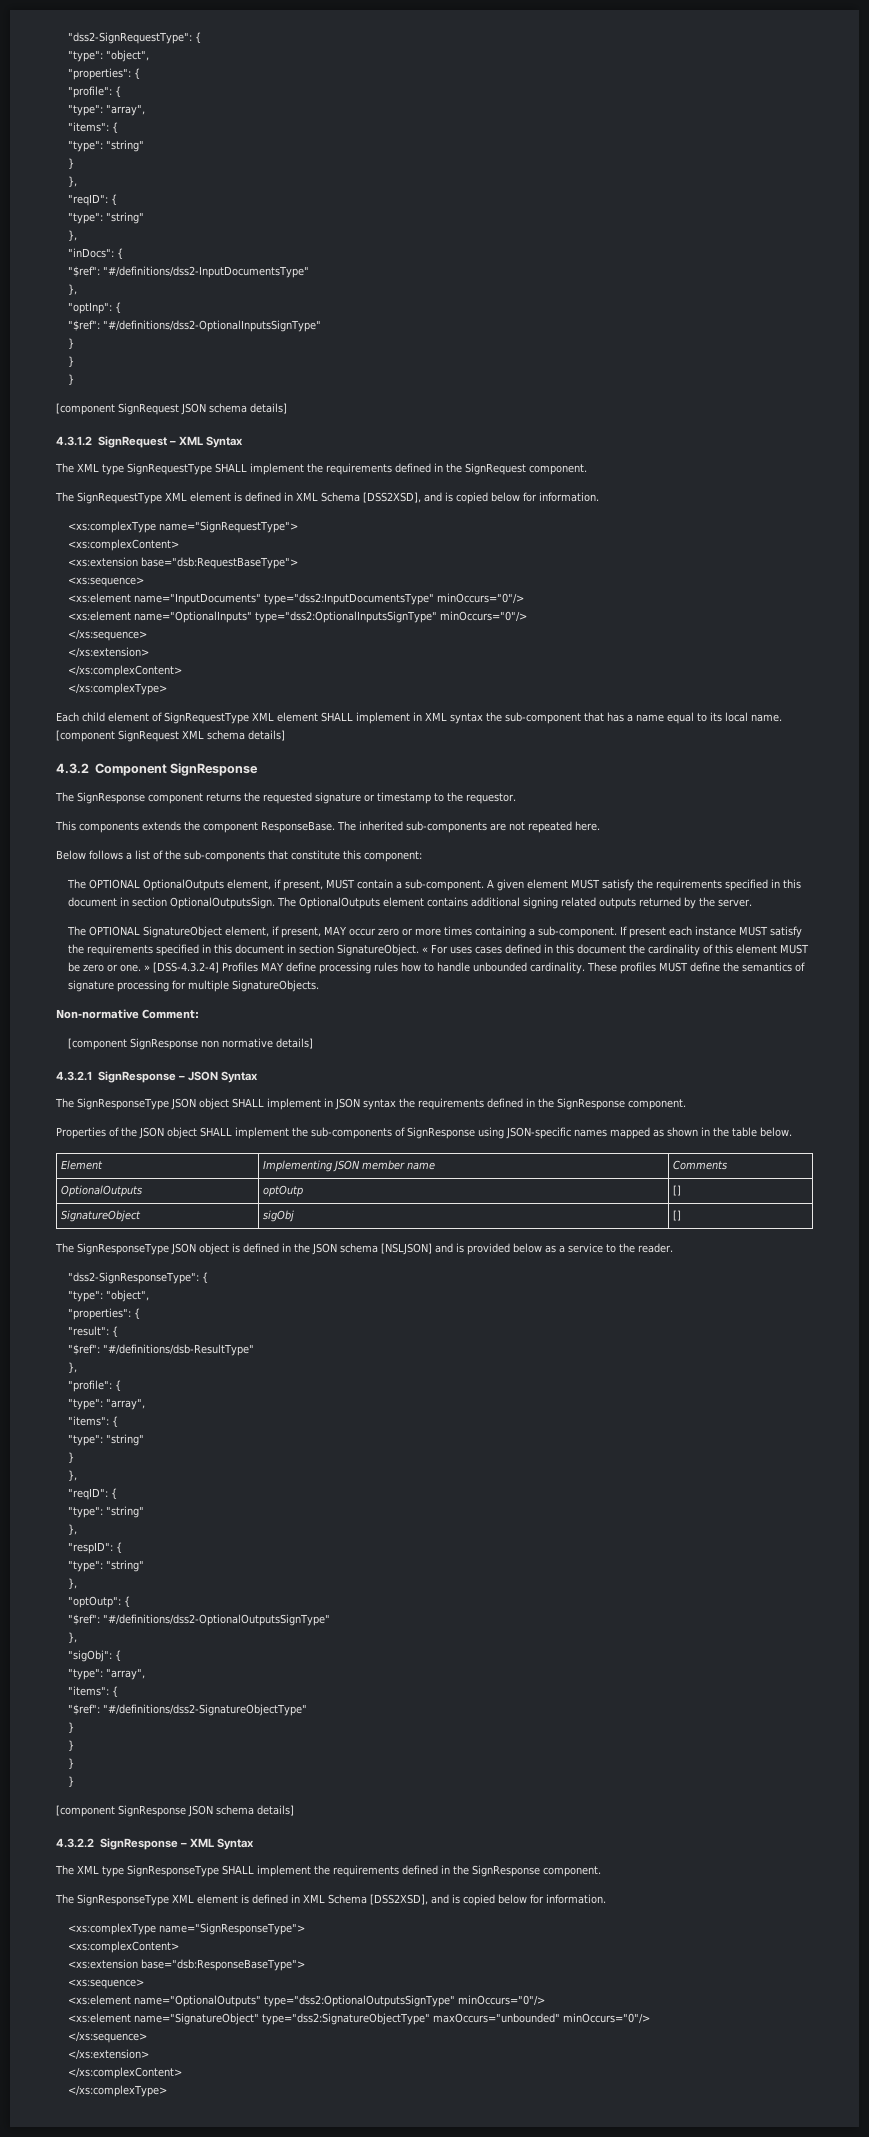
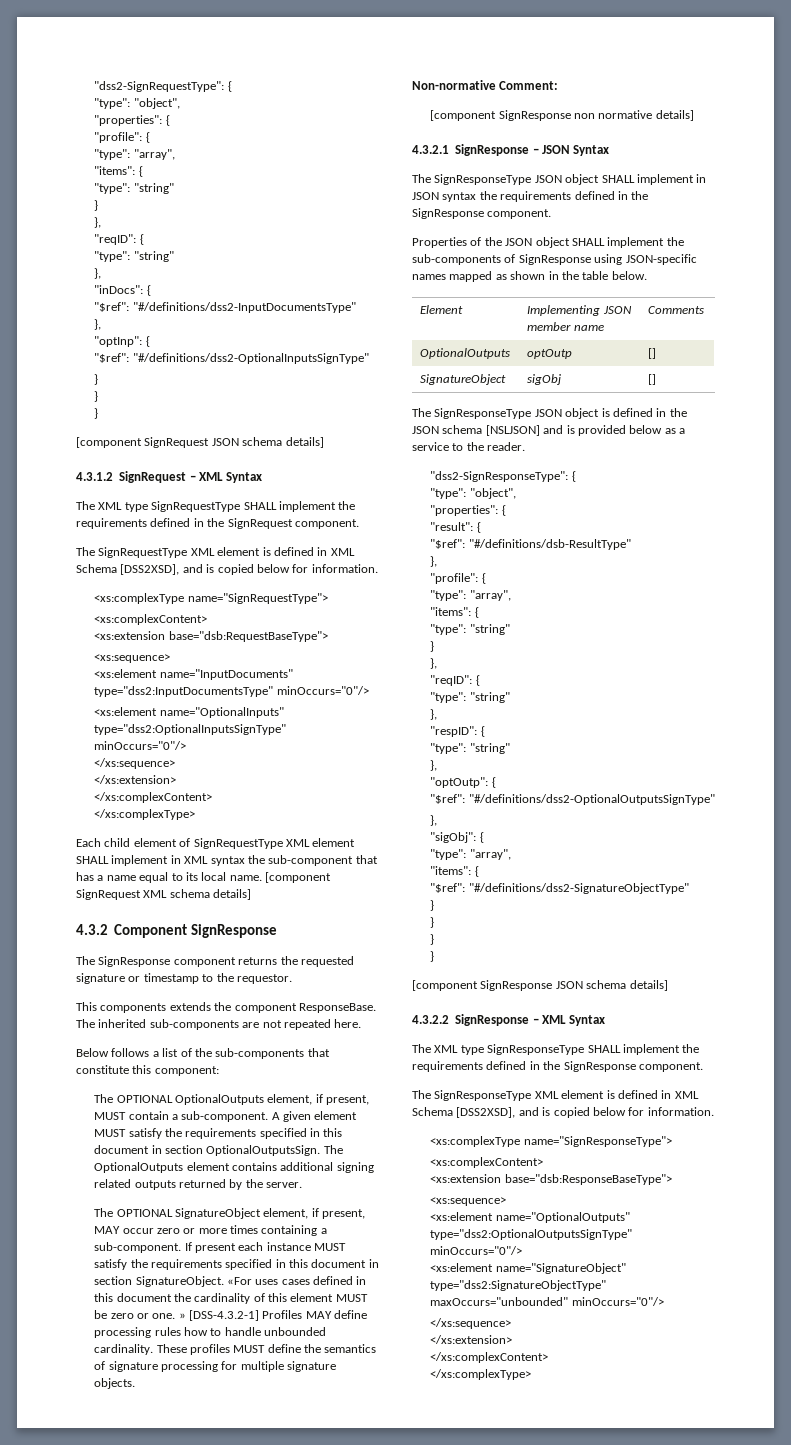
- « For uses cases defined in this document the cardinality of this element MUST be zero or one. » [DSS-4.3.2-4] Profiles MAY define processing rules how to handle unbounded cardinality.
+ «For uses cases defined in this document the cardinality of this element MUST be zero or one. » [DSS-4.3.2-1] Profiles MAY define processing rules how to handle unbounded cardinality.
- These profiles MUST define the semantics of signature processing for multiple SignatureObjects.
+ These profiles MUST define the semantics of signature processing for multiple signature objects.

